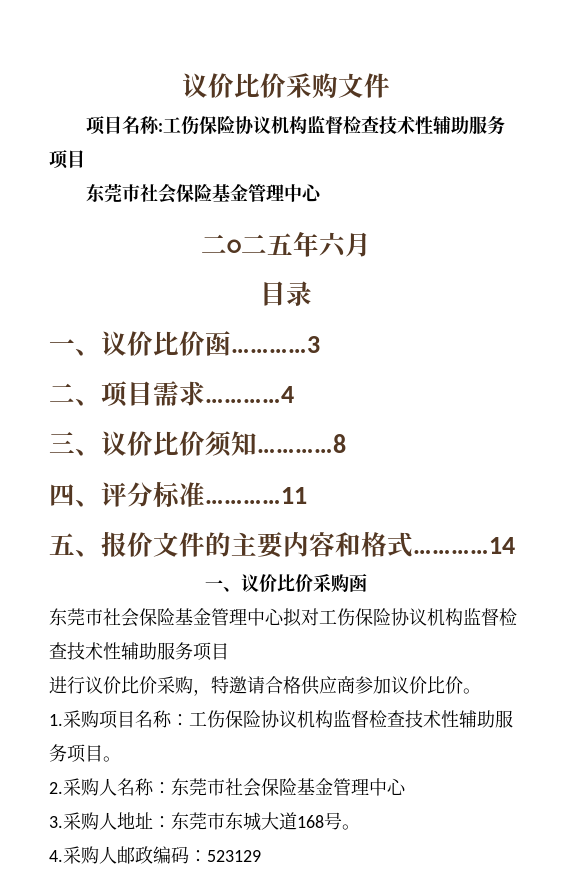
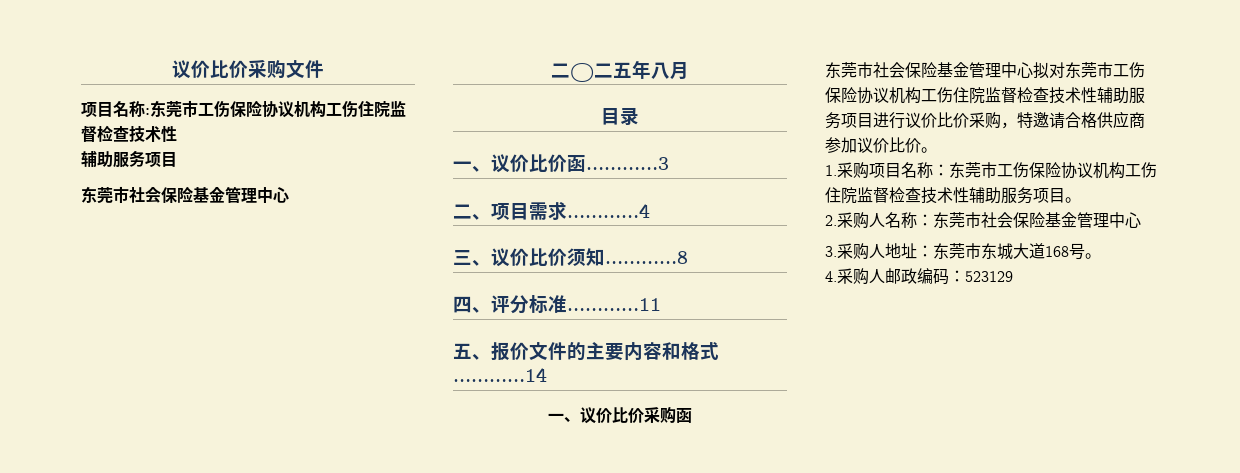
  议价比价采购文件
- 项目名称:工伤保险协议机构监督检查技术性辅助服务项目
+ 项目名称:东莞市工伤保险协议机构工伤住院监督检查技术性
+ 辅助服务项目
- 二○二五年六月
+ 二○二五年八月
- 东莞市社会保险基金管理中心拟对工伤保险协议机构监督检查技术性辅助服务项目
- 进行议价比价采购，特邀请合格供应商参加议价比价。
+ 东莞市社会保险基金管理中心拟对东莞市工伤保险协议机构工伤住院监督检查技术性辅助服务项目进行议价比价采购，特邀请合格供应商参加议价比价。
- 1.采购项目名称：工伤保险协议机构监督检查技术性辅助服务项目。
+ 1.采购项目名称：东莞市工伤保险协议机构工伤住院监督检查技术性辅助服务项目。

